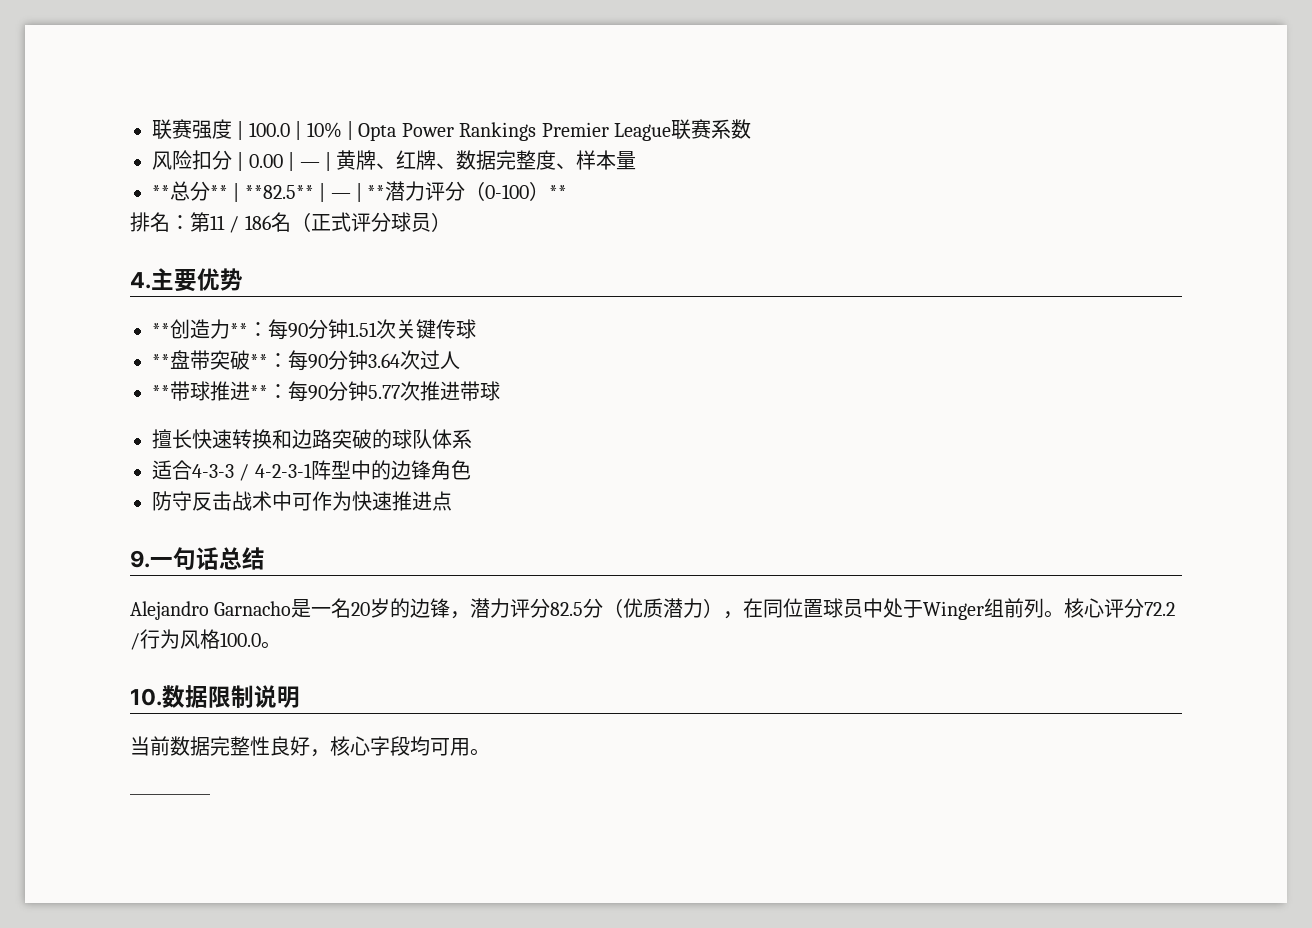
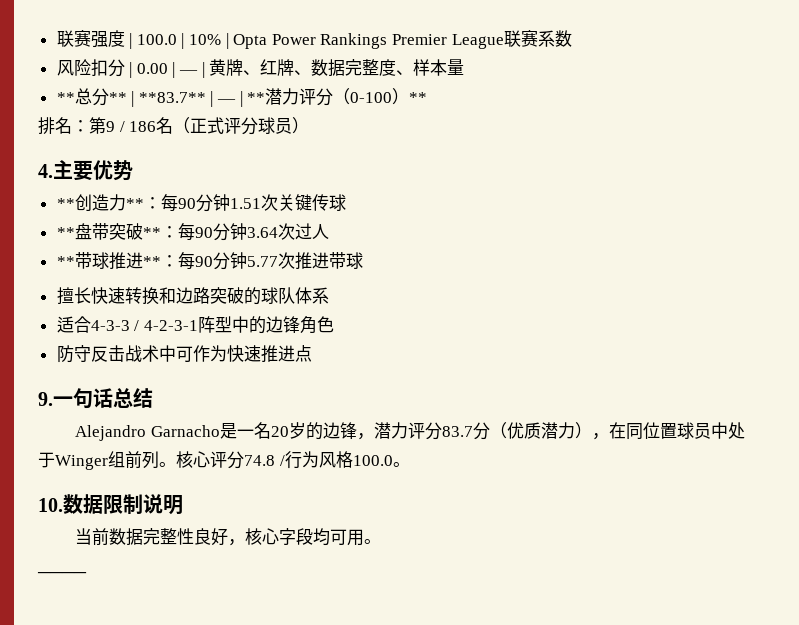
- **总分** | **82.5** | — | **潜力评分（0-100）**
+ **总分** | **83.7** | — | **潜力评分（0-100）**
- 排名：第11 / 186名（正式评分球员）
+ 排名：第9 / 186名（正式评分球员）
- Alejandro Garnacho是一名20岁的边锋，潜力评分82.5分（优质潜力），在同位置球员中处于Winger组前列。
+ Alejandro Garnacho是一名20岁的边锋，潜力评分83.7分（优质潜力），在同位置球员中处于Winger组前列。
- 核心评分72.2 /行为风格100.0。
+ 核心评分74.8 /行为风格100.0。

